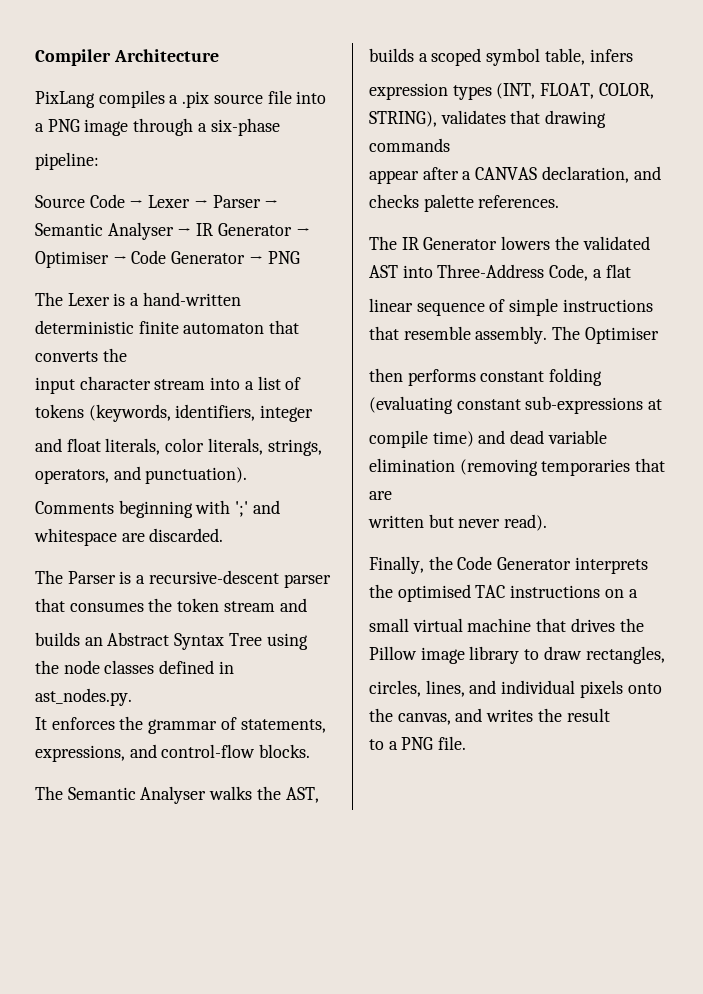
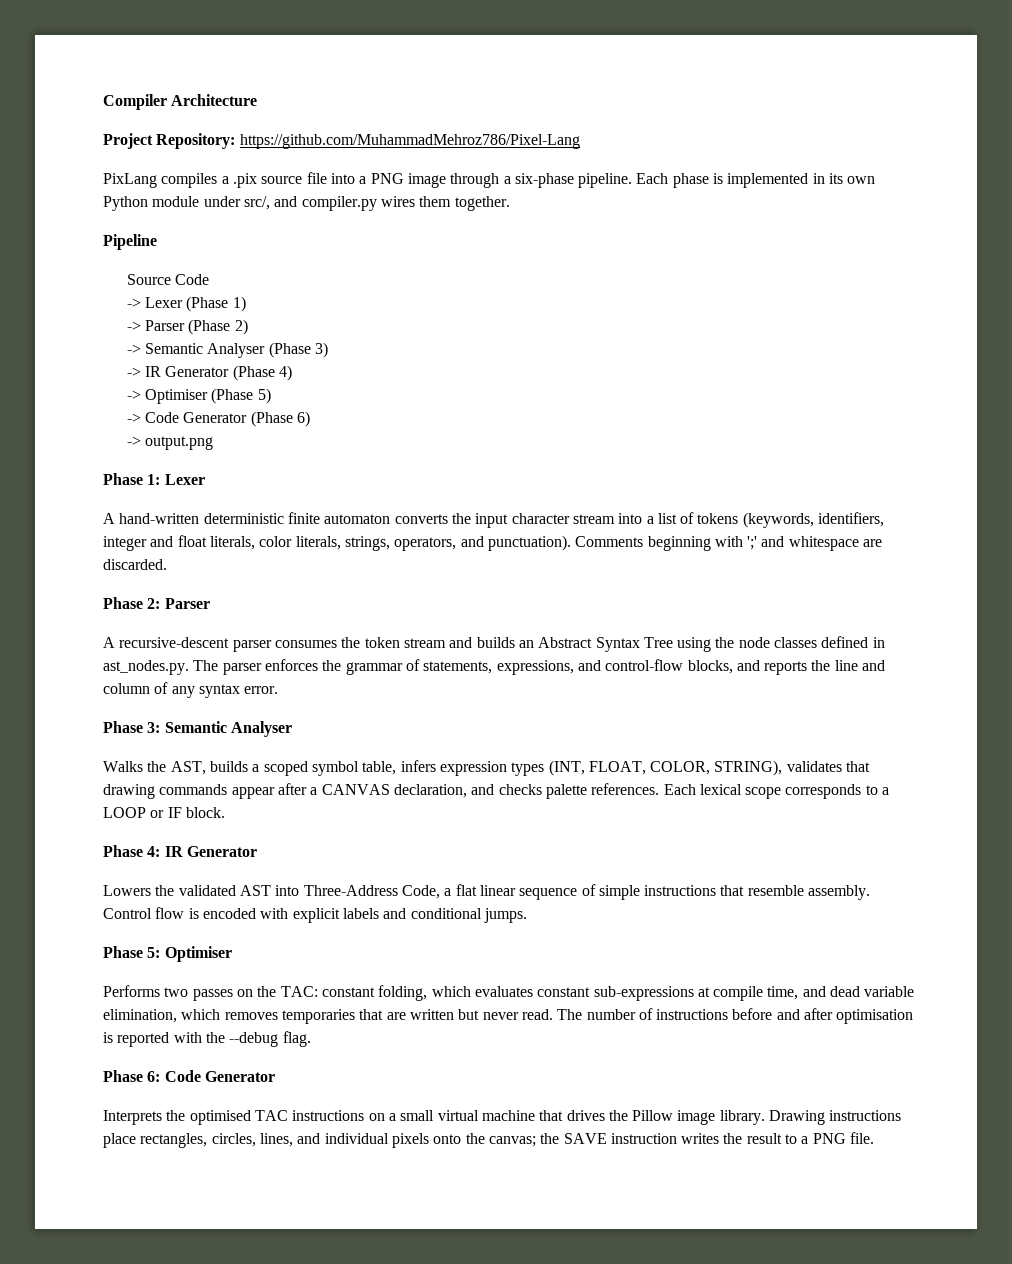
+ Project Repository: https://github.com/MuhammadMehroz786/Pixel-Lang
- PixLang compiles a .pix source file into a PNG image through a six-phase
- pipeline:
- Source Code → Lexer → Parser → Semantic Analyser → IR Generator → Optimiser → Code Generator → PNG
- The Lexer is a hand-written deterministic finite automaton that converts the
- input character stream into a list of tokens (keywords, identifiers, integer
- and float literals, color literals, strings, operators, and punctuation).
- Comments beginning with ';' and whitespace are discarded.
+ PixLang compiles a .pix source file into a PNG image through a six-phase pipeline. Each phase is implemented in its own Python module under src/, and compiler.py wires them together.
+ Pipeline
+ Source Code
+ -> Lexer (Phase 1)
+ -> Parser (Phase 2)
+ -> Semantic Analyser (Phase 3)
+ -> IR Generator (Phase 4)
+ -> Optimiser (Phase 5)
+ -> Code Generator (Phase 6)
+ -> output.png
+ Phase 1: Lexer
+ A hand-written deterministic finite automaton converts the input character stream into a list of tokens (keywords, identifiers, integer and float literals, color literals, strings, operators, and punctuation). Comments beginning with ';' and whitespace are discarded.
- The Parser is a recursive-descent parser that consumes the token stream and
- builds an Abstract Syntax Tree using the node classes defined in ast_nodes.py.
- It enforces the grammar of statements, expressions, and control-flow blocks.
- The Semantic Analyser walks the AST, builds a scoped symbol table, infers
- expression types (INT, FLOAT, COLOR, STRING), validates that drawing commands
- appear after a CANVAS declaration, and checks palette references.
- The IR Generator lowers the validated AST into Three-Address Code, a flat
- linear sequence of simple instructions that resemble assembly.
+ Phase 2: Parser
+ A recursive-descent parser consumes the token stream and builds an Abstract Syntax Tree using the node classes defined in ast_nodes.py. The parser enforces the grammar of statements, expressions, and control-flow blocks, and reports the line and column of any syntax error.
+ Phase 3: Semantic Analyser
+ Walks the AST, builds a scoped symbol table, infers expression types (INT, FLOAT, COLOR, STRING), validates that drawing commands appear after a CANVAS declaration, and checks palette references. Each lexical scope corresponds to a LOOP or IF block.
+ Phase 4: IR Generator
+ Lowers the validated AST into Three-Address Code, a flat linear sequence of simple instructions that resemble assembly.
- The Optimiser
- then performs constant folding (evaluating constant sub-expressions at
- compile time) and dead variable elimination (removing temporaries that are
- written but never read).
- Finally, the Code Generator interprets the optimised TAC instructions on a
- small virtual machine that drives the Pillow image library to draw rectangles,
- circles, lines, and individual pixels onto the canvas, and writes the result
- to a PNG file.
+ Control flow is encoded with explicit labels and conditional jumps.
+ Phase 5: Optimiser
+ Performs two passes on the TAC: constant folding, which evaluates constant sub-expressions at compile time, and dead variable elimination, which removes temporaries that are written but never read. The number of instructions before and after optimisation is reported with the --debug flag.
+ Phase 6: Code Generator
+ Interprets the optimised TAC instructions on a small virtual machine that drives the Pillow image library. Drawing instructions place rectangles, circles, lines, and individual pixels onto the canvas; the SAVE instruction writes the result to a PNG file.

